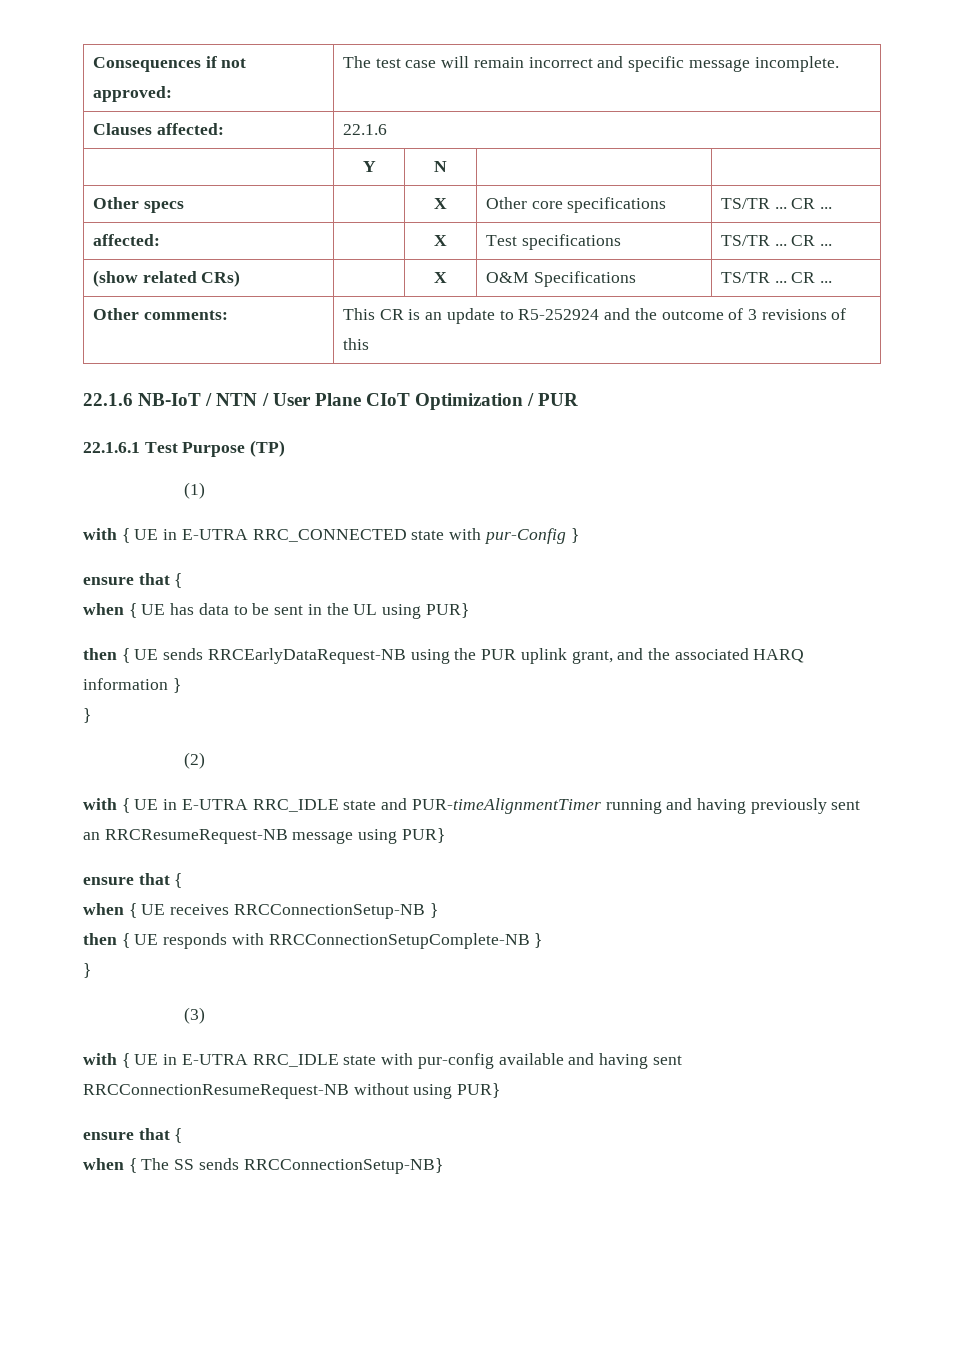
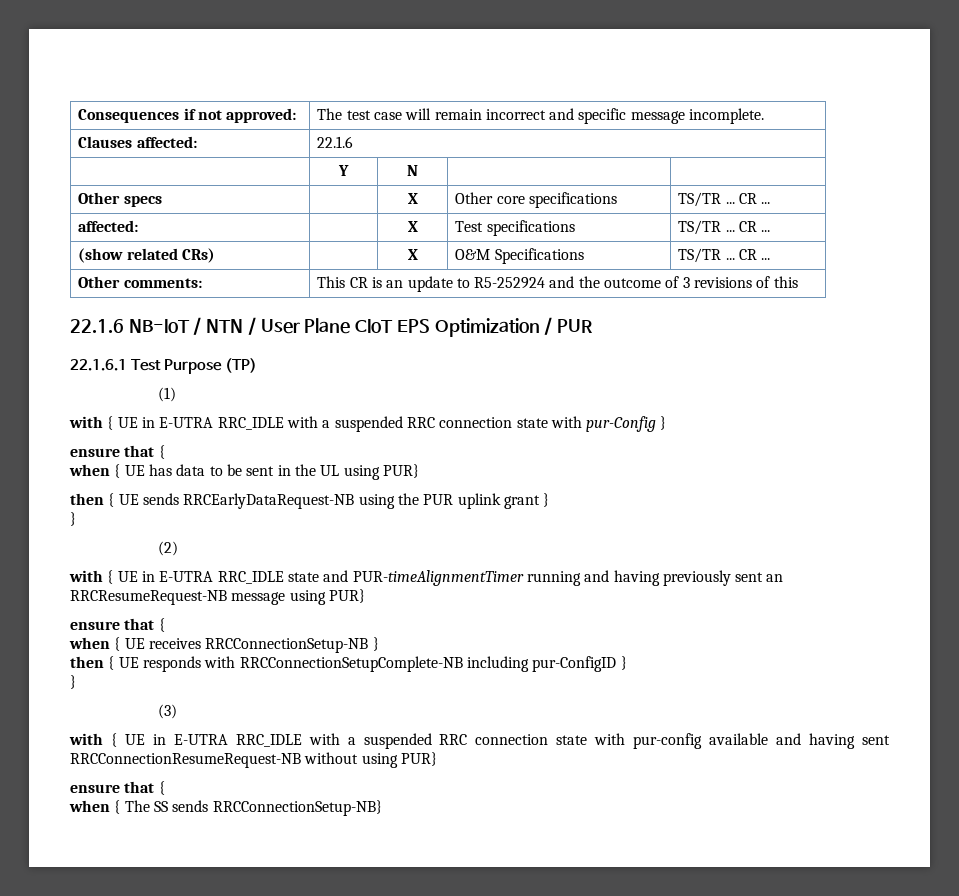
- 22.1.6 NB-IoT / NTN / User Plane CIoT Optimization / PUR
+ 22.1.6 NB-IoT / NTN / User Plane CIoT EPS Optimization / PUR
- with { UE in E-UTRA RRC_CONNECTED state with pur-Config }
+ with { UE in E-UTRA RRC_IDLE with a suspended RRC connection state with pur-Config }
- then { UE sends RRCEarlyDataRequest-NB using the PUR uplink grant, and the associated HARQ information }
+ then { UE sends RRCEarlyDataRequest-NB using the PUR uplink grant }
- then { UE responds with RRCConnectionSetupComplete-NB }
+ then { UE responds with RRCConnectionSetupComplete-NB including pur-ConfigID }
- with { UE in E-UTRA RRC_IDLE state with pur-config available and having sent RRCConnectionResumeRequest-NB without using PUR}
+ with { UE in E-UTRA RRC_IDLE with a suspended RRC connection state with pur-config available and having sent RRCConnectionResumeRequest-NB without using PUR}

